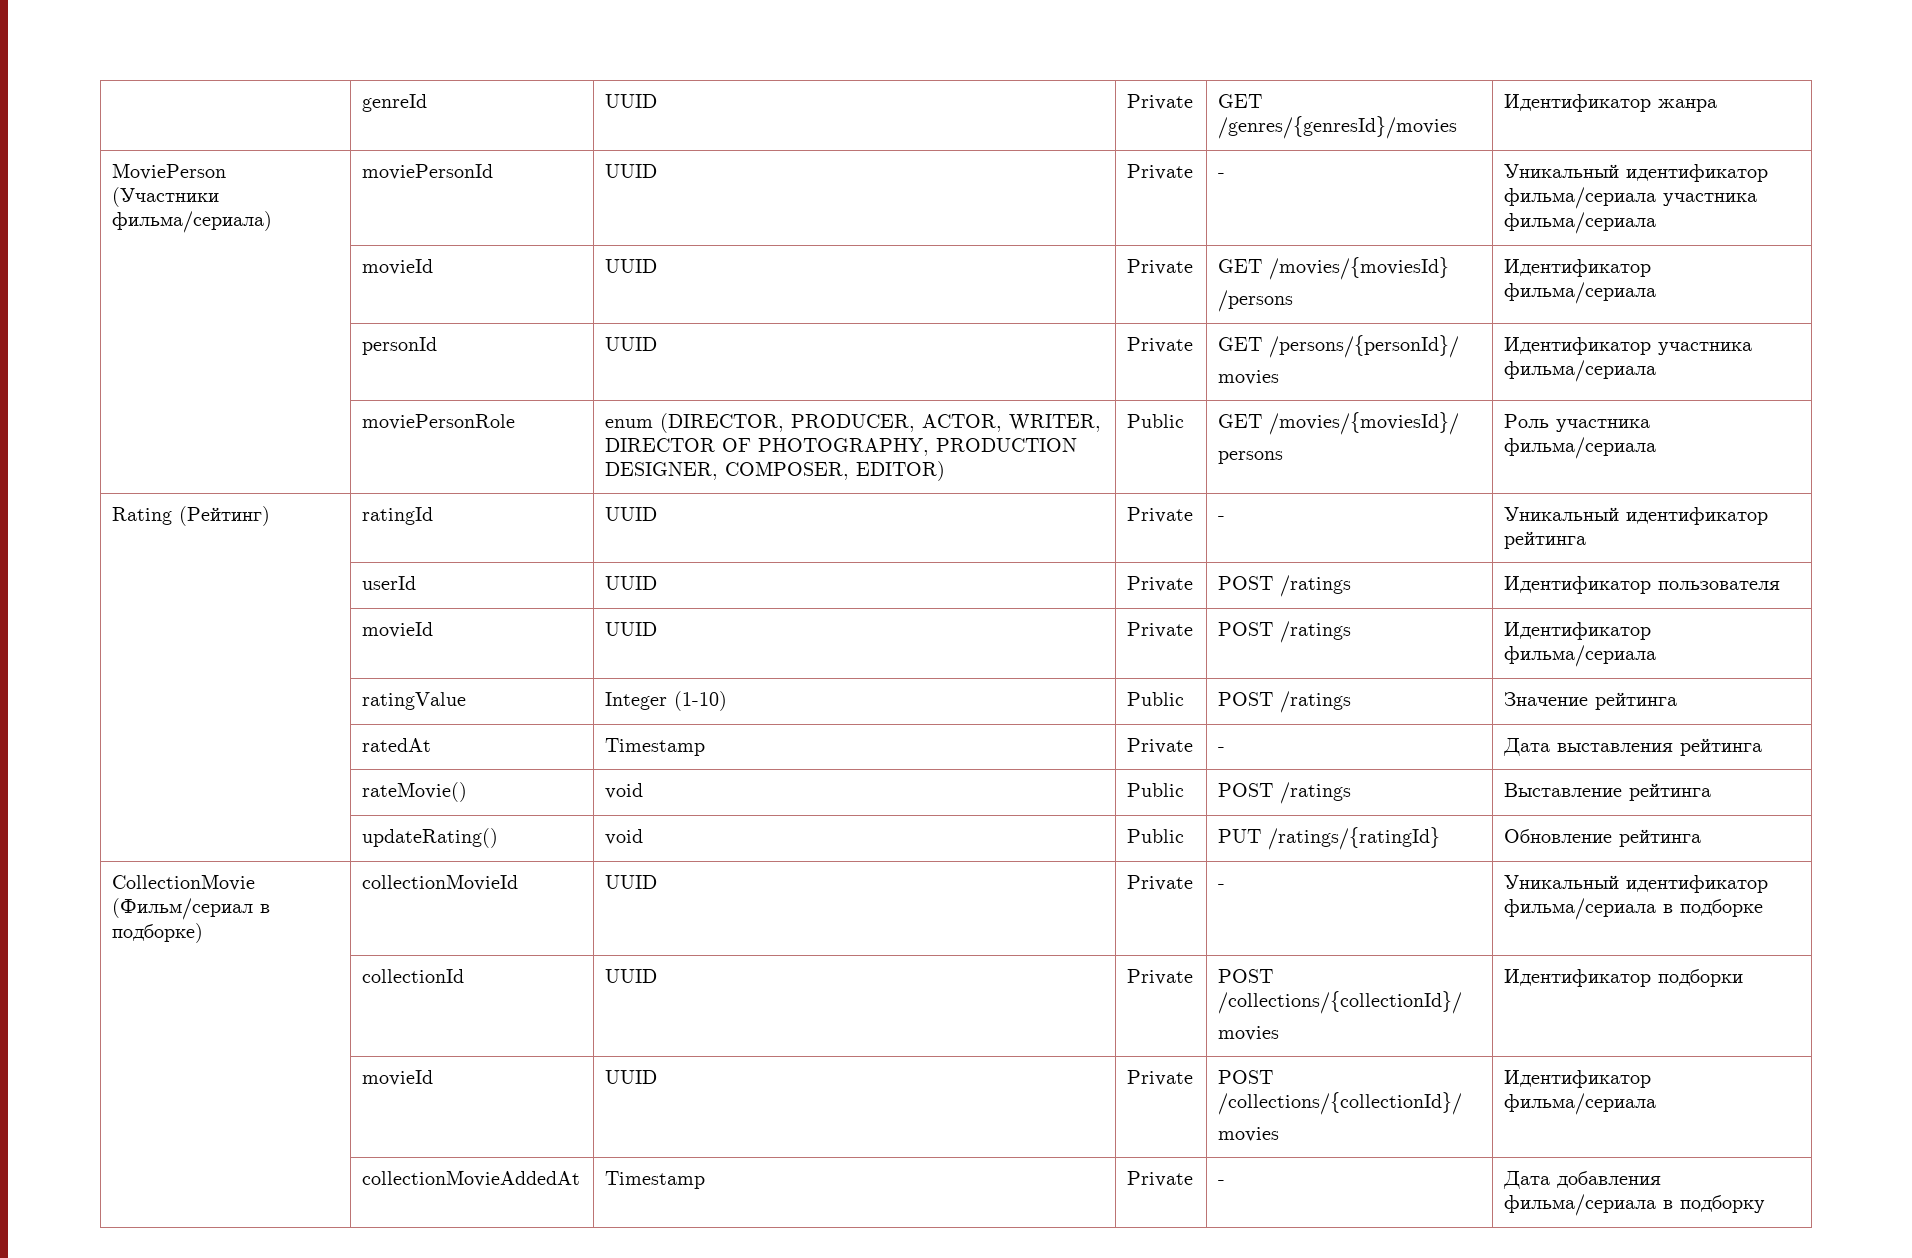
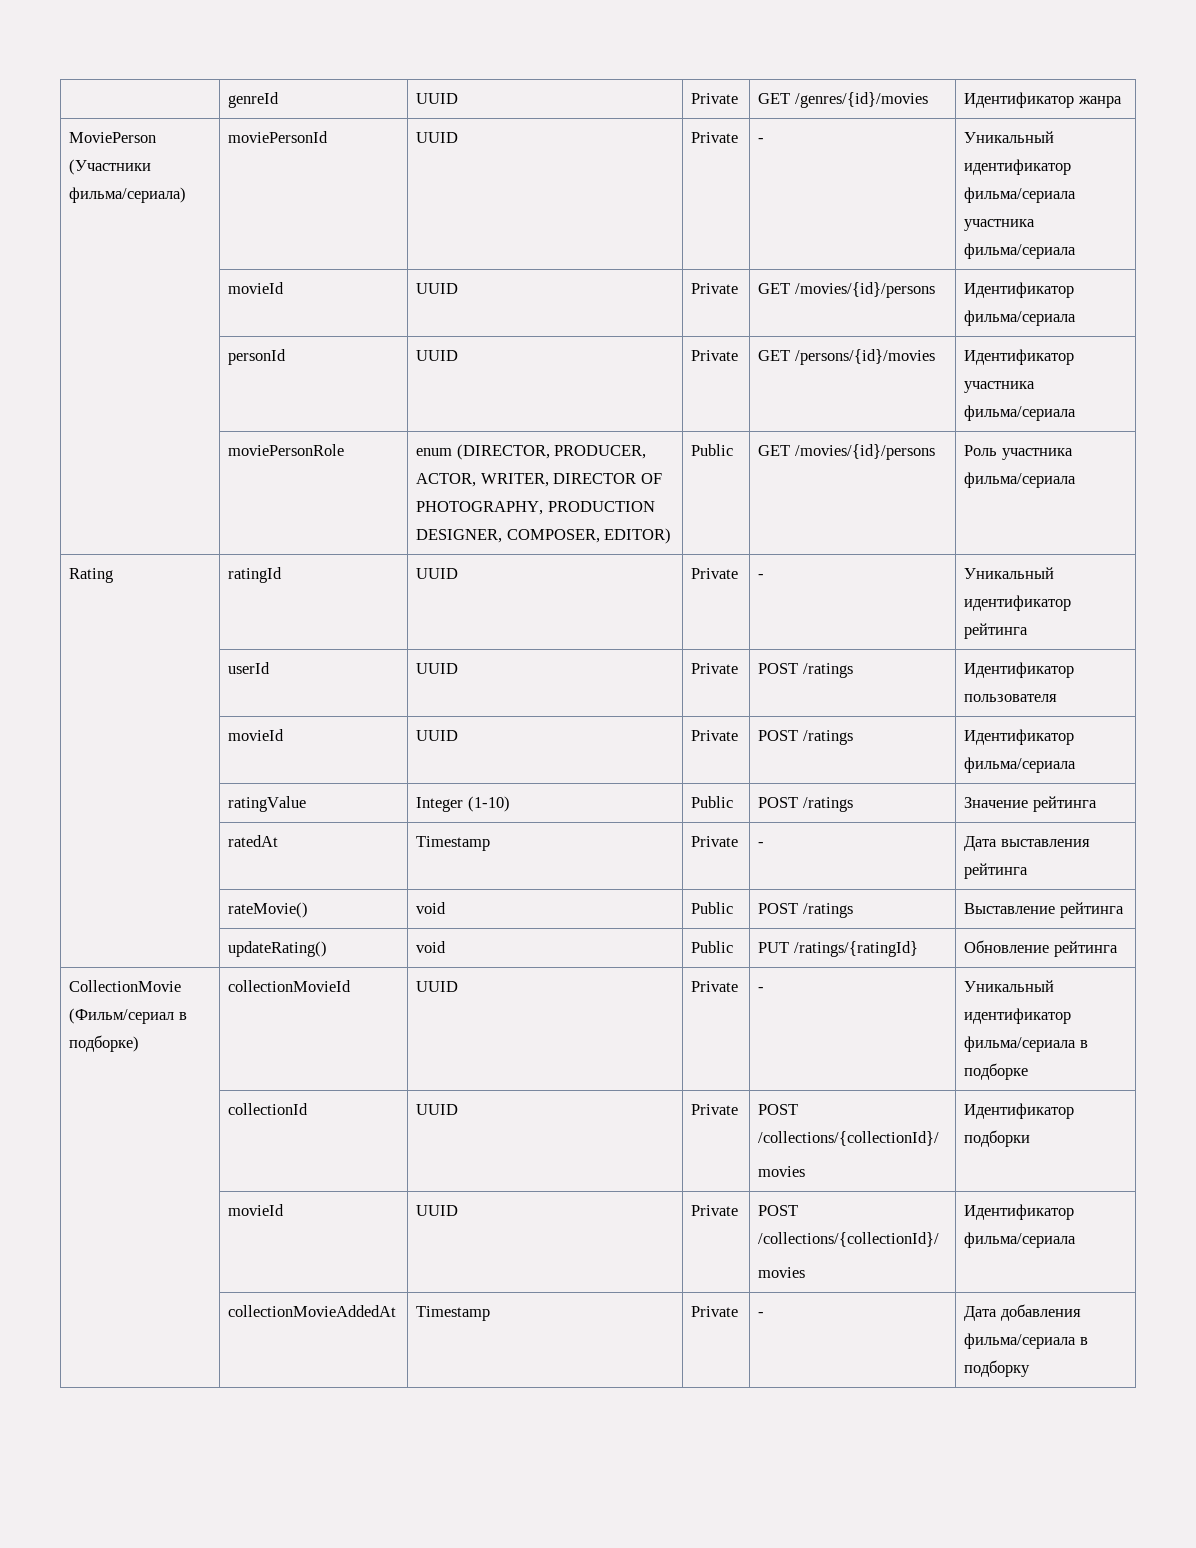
- | genreId | UUID | Private | GET /genres/{genresId}/movies | Идентификатор жанра
+ | genreId | UUID | Private | GET /genres/{id}/movies | Идентификатор жанра
- | movieId | UUID | Private | GET /movies/{moviesId}
- /persons | Идентификатор фильма/сериала
+ | movieId | UUID | Private | GET /movies/{id}/persons | Идентификатор фильма/сериала
- | personId | UUID | Private | GET /persons/{personId}/
- movies | Идентификатор участника фильма/сериала
+ | personId | UUID | Private | GET /persons/{id}/movies | Идентификатор участника фильма/сериала
- | moviePersonRole | enum (DIRECTOR, PRODUCER, ACTOR, WRITER, DIRECTOR OF PHOTOGRAPHY, PRODUCTION DESIGNER, COMPOSER, EDITOR) | Public | GET /movies/{moviesId}/
- persons | Роль участника фильма/сериала
+ | moviePersonRole | enum (DIRECTOR, PRODUCER, ACTOR, WRITER, DIRECTOR OF PHOTOGRAPHY, PRODUCTION DESIGNER, COMPOSER, EDITOR) | Public | GET /movies/{id}/persons | Роль участника фильма/сериала
- Rating (Рейтинг) | ratingId | UUID | Private | - | Уникальный идентификатор рейтинга
+ Rating | ratingId | UUID | Private | - | Уникальный идентификатор рейтинга

